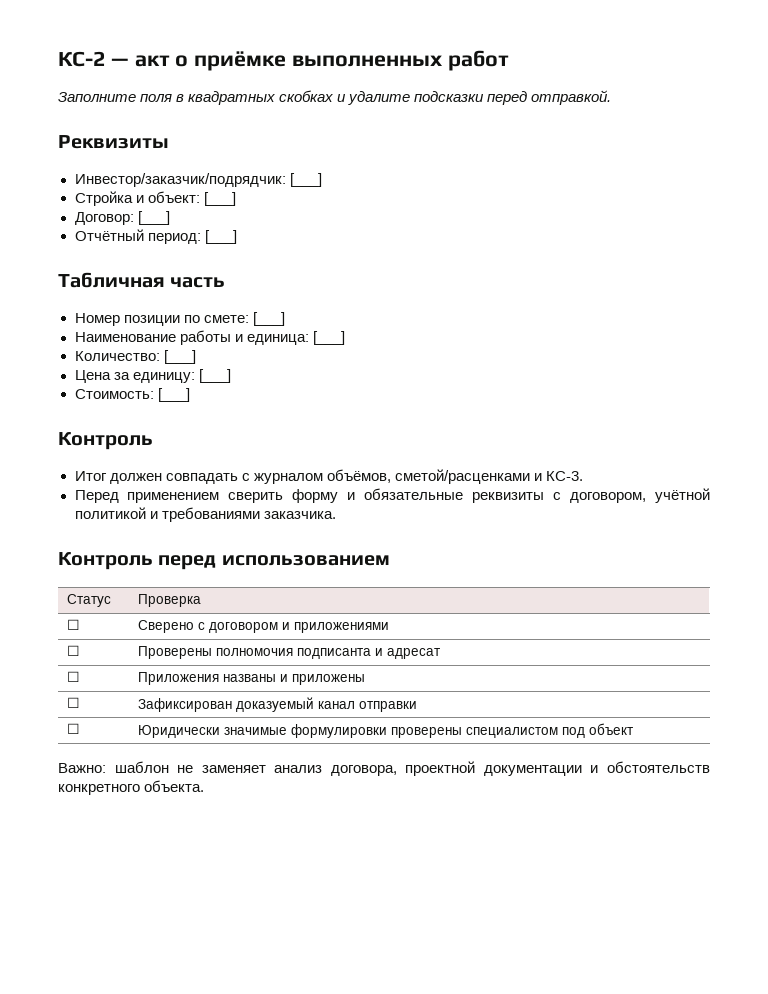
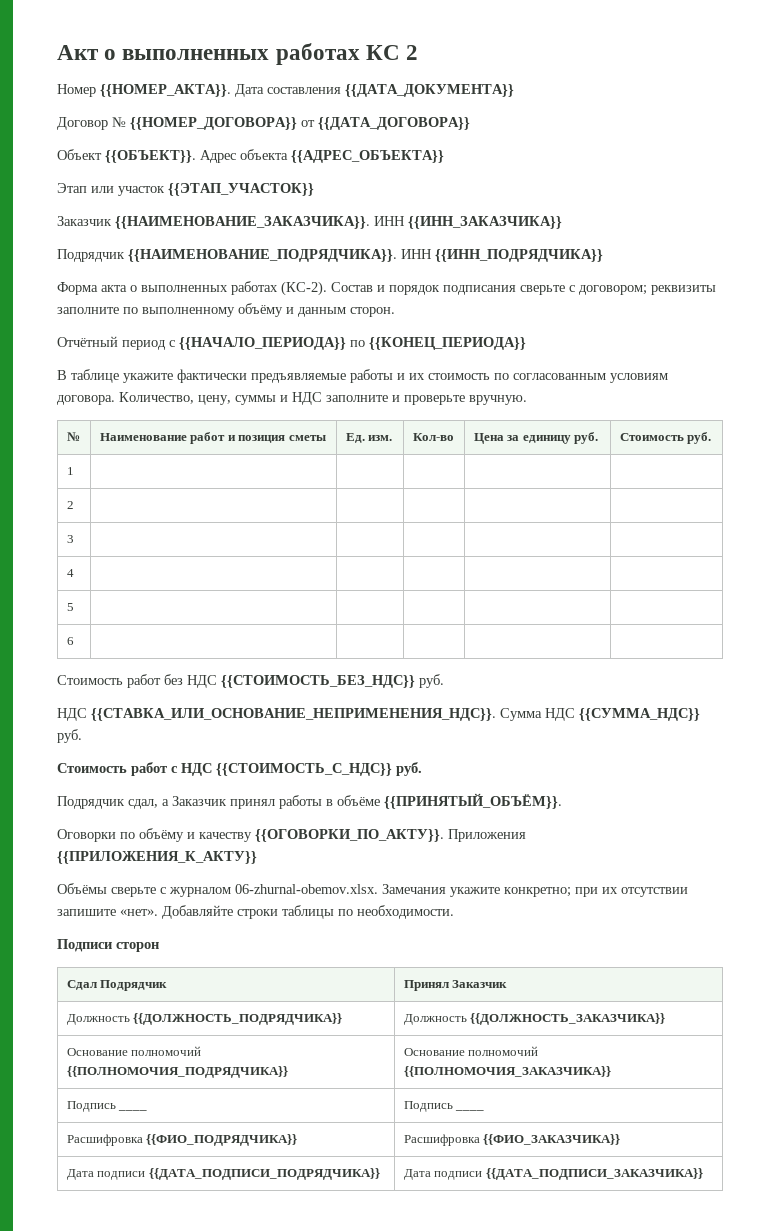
- КС-2 — акт о приёмке выполненных работ
- Заполните поля в квадратных скобках и удалите подсказки перед отправкой.
- Реквизиты
- Инвестор/заказчик/подрядчик: [___]
- Стройка и объект: [___]
- Договор: [___]
- Отчётный период: [___]
- Табличная часть
- Номер позиции по смете: [___]
- Наименование работы и единица: [___]
- Количество: [___]
- Цена за единицу: [___]
- Стоимость: [___]
- Контроль
- Итог должен совпадать с журналом объёмов, сметой/расценками и КС-3.
- Перед применением сверить форму и обязательные реквизиты с договором, учётной политикой и требованиями заказчика.
- Контроль перед использованием
- Статус | Проверка
- ☐ | Сверено с договором и приложениями
- ☐ | Проверены полномочия подписанта и адресат
- ☐ | Приложения названы и приложены
- ☐ | Зафиксирован доказуемый канал отправки
- ☐ | Юридически значимые формулировки проверены специалистом под объект
- Важно: шаблон не заменяет анализ договора, проектной документации и обстоятельств конкретного объекта.
+ Акт о выполненных работах КС 2
+ Номер {{НОМЕР_АКТА}}. Дата составления {{ДАТА_ДОКУМЕНТА}}
+ Договор № {{НОМЕР_ДОГОВОРА}} от {{ДАТА_ДОГОВОРА}}
+ Объект {{ОБЪЕКТ}}. Адрес объекта {{АДРЕС_ОБЪЕКТА}}
+ Этап или участок {{ЭТАП_УЧАСТОК}}
+ Заказчик {{НАИМЕНОВАНИЕ_ЗАКАЗЧИКА}}. ИНН {{ИНН_ЗАКАЗЧИКА}}
+ Подрядчик {{НАИМЕНОВАНИЕ_ПОДРЯДЧИКА}}. ИНН {{ИНН_ПОДРЯДЧИКА}}
+ Форма акта о выполненных работах (КС-2). Состав и порядок подписания сверьте с договором; реквизиты заполните по выполненному объёму и данным сторон.
+ Отчётный период с {{НАЧАЛО_ПЕРИОДА}} по {{КОНЕЦ_ПЕРИОДА}}
+ В таблице укажите фактически предъявляемые работы и их стоимость по согласованным условиям договора. Количество, цену, суммы и НДС заполните и проверьте вручную.
+ № | Наименование работ и позиция сметы | Ед. изм. | Кол-во | Цена за единицу руб. | Стоимость руб.
+ 1 | | | | |
+ 2 | | | | |
+ 3 | | | | |
+ 4 | | | | |
+ 5 | | | | |
+ 6 | | | | |
+ Стоимость работ без НДС {{СТОИМОСТЬ_БЕЗ_НДС}} руб.
+ НДС {{СТАВКА_ИЛИ_ОСНОВАНИЕ_НЕПРИМЕНЕНИЯ_НДС}}. Сумма НДС {{СУММА_НДС}} руб.
+ Стоимость работ с НДС {{СТОИМОСТЬ_С_НДС}} руб.
+ Подрядчик сдал, а Заказчик принял работы в объёме {{ПРИНЯТЫЙ_ОБЪЁМ}}.
+ Оговорки по объёму и качеству {{ОГОВОРКИ_ПО_АКТУ}}. Приложения {{ПРИЛОЖЕНИЯ_К_АКТУ}}
+ Объёмы сверьте с журналом 06-zhurnal-obemov.xlsx. Замечания укажите конкретно; при их отсутствии запишите «нет». Добавляйте строки таблицы по необходимости.
+ Подписи сторон
+ Сдал Подрядчик | Принял Заказчик
+ Должность {{ДОЛЖНОСТЬ_ПОДРЯДЧИКА}} | Должность {{ДОЛЖНОСТЬ_ЗАКАЗЧИКА}}
+ Основание полномочий {{ПОЛНОМОЧИЯ_ПОДРЯДЧИКА}} | Основание полномочий {{ПОЛНОМОЧИЯ_ЗАКАЗЧИКА}}
+ Подпись ____ | Подпись ____
+ Расшифровка {{ФИО_ПОДРЯДЧИКА}} | Расшифровка {{ФИО_ЗАКАЗЧИКА}}
+ Дата подписи {{ДАТА_ПОДПИСИ_ПОДРЯДЧИКА}} | Дата подписи {{ДАТА_ПОДПИСИ_ЗАКАЗЧИКА}}

